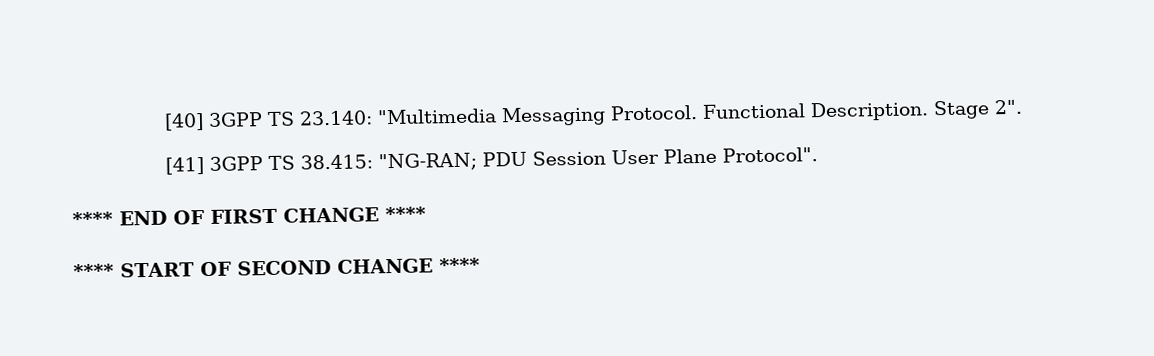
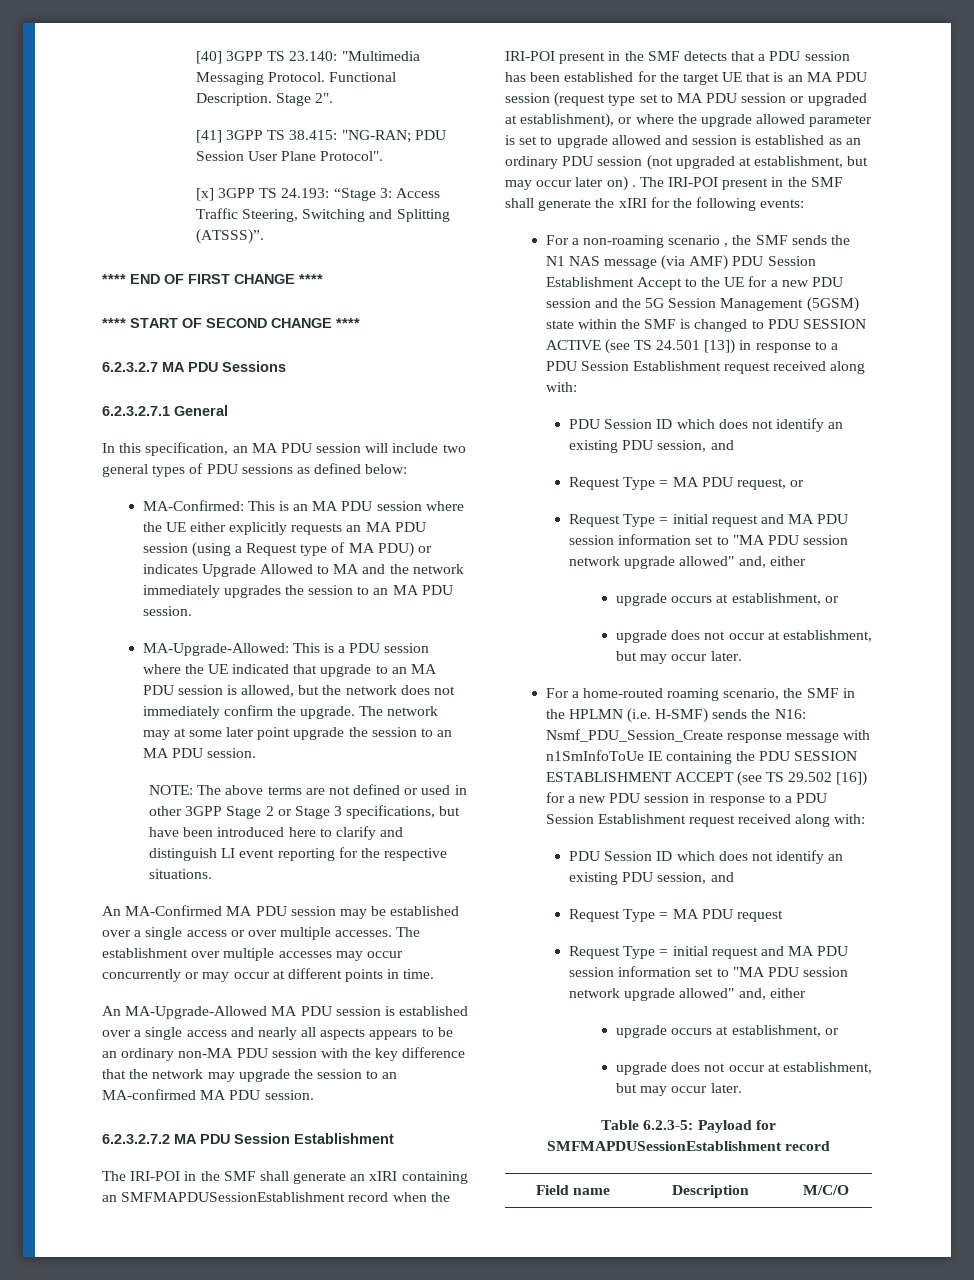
+ [x] 3GPP TS 24.193: “Stage 3: Access Traffic Steering, Switching and Splitting (ATSSS)”.
+ 6.2.3.2.7 MA PDU Sessions
+ 6.2.3.2.7.1 General
+ In this specification, an MA PDU session will include two general types of PDU sessions as defined below:
+ MA-Confirmed: This is an MA PDU session where the UE either explicitly requests an MA PDU session (using a Request type of MA PDU) or indicates Upgrade Allowed to MA and the network immediately upgrades the session to an MA PDU session.
+ MA-Upgrade-Allowed: This is a PDU session where the UE indicated that upgrade to an MA PDU session is allowed, but the network does not immediately confirm the upgrade. The network may at some later point upgrade the session to an MA PDU session.
+ NOTE: The above terms are not defined or used in other 3GPP Stage 2 or Stage 3 specifications, but have been introduced here to clarify and distinguish LI event reporting for the respective situations.
+ An MA-Confirmed MA PDU session may be established over a single access or over multiple accesses. The establishment over multiple accesses may occur concurrently or may occur at different points in time.
+ An MA-Upgrade-Allowed MA PDU session is established over a single access and nearly all aspects appears to be an ordinary non-MA PDU session with the key difference that the network may upgrade the session to an MA-confirmed MA PDU session.
+ 6.2.3.2.7.2 MA PDU Session Establishment
+ The IRI-POI in the SMF shall generate an xIRI containing an SMFMAPDUSessionEstablishment record when the IRI-POI present in the SMF detects that a PDU session has been established for the target UE that is an MA PDU session (request type set to MA PDU session or upgraded at establishment), or where the upgrade allowed parameter is set to upgrade allowed and session is established as an ordinary PDU session (not upgraded at establishment, but may occur later on) . The IRI-POI present in the SMF shall generate the xIRI for the following events:
+ For a non-roaming scenario , the SMF sends the N1 NAS message (via AMF) PDU Session Establishment Accept to the UE for a new PDU session and the 5G Session Management (5GSM) state within the SMF is changed to PDU SESSION ACTIVE (see TS 24.501 [13]) in response to a PDU Session Establishment request received along with:
+ PDU Session ID which does not identify an existing PDU session, and
+ Request Type = MA PDU request, or
+ Request Type = initial request and MA PDU session information set to "MA PDU session network upgrade allowed" and, either
+ upgrade occurs at establishment, or
+ upgrade does not occur at establishment, but may occur later.
+ For a home-routed roaming scenario, the SMF in the HPLMN (i.e. H-SMF) sends the N16: Nsmf_PDU_Session_Create response message with n1SmInfoToUe IE containing the PDU SESSION ESTABLISHMENT ACCEPT (see TS 29.502 [16]) for a new PDU session in response to a PDU Session Establishment request received along with:
+ PDU Session ID which does not identify an existing PDU session, and
+ Request Type = MA PDU request
+ Request Type = initial request and MA PDU session information set to "MA PDU session network upgrade allowed" and, either
+ upgrade occurs at establishment, or
+ upgrade does not occur at establishment, but may occur later.
+ Table 6.2.3-5: Payload for SMFMAPDUSessionEstablishment record
+ Field name | Description | M/C/O

